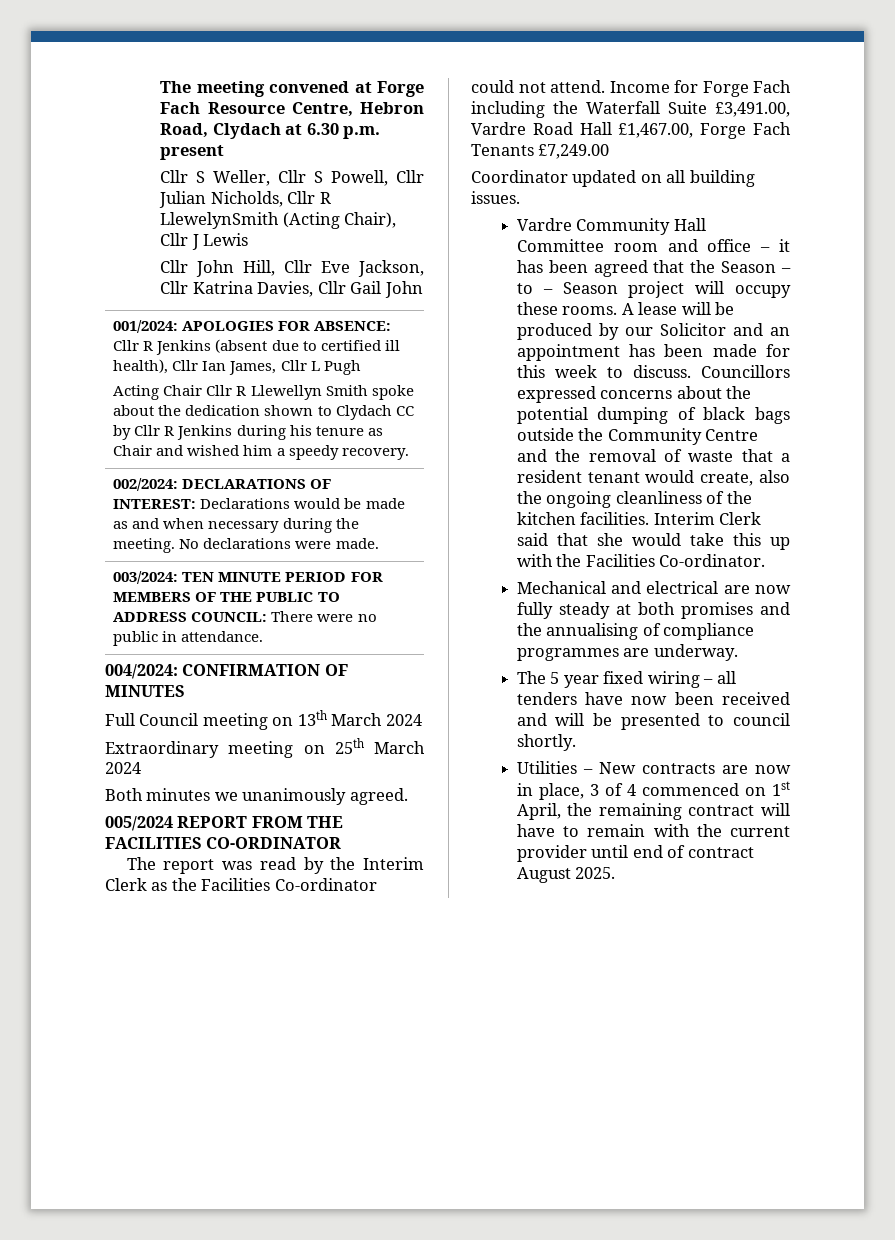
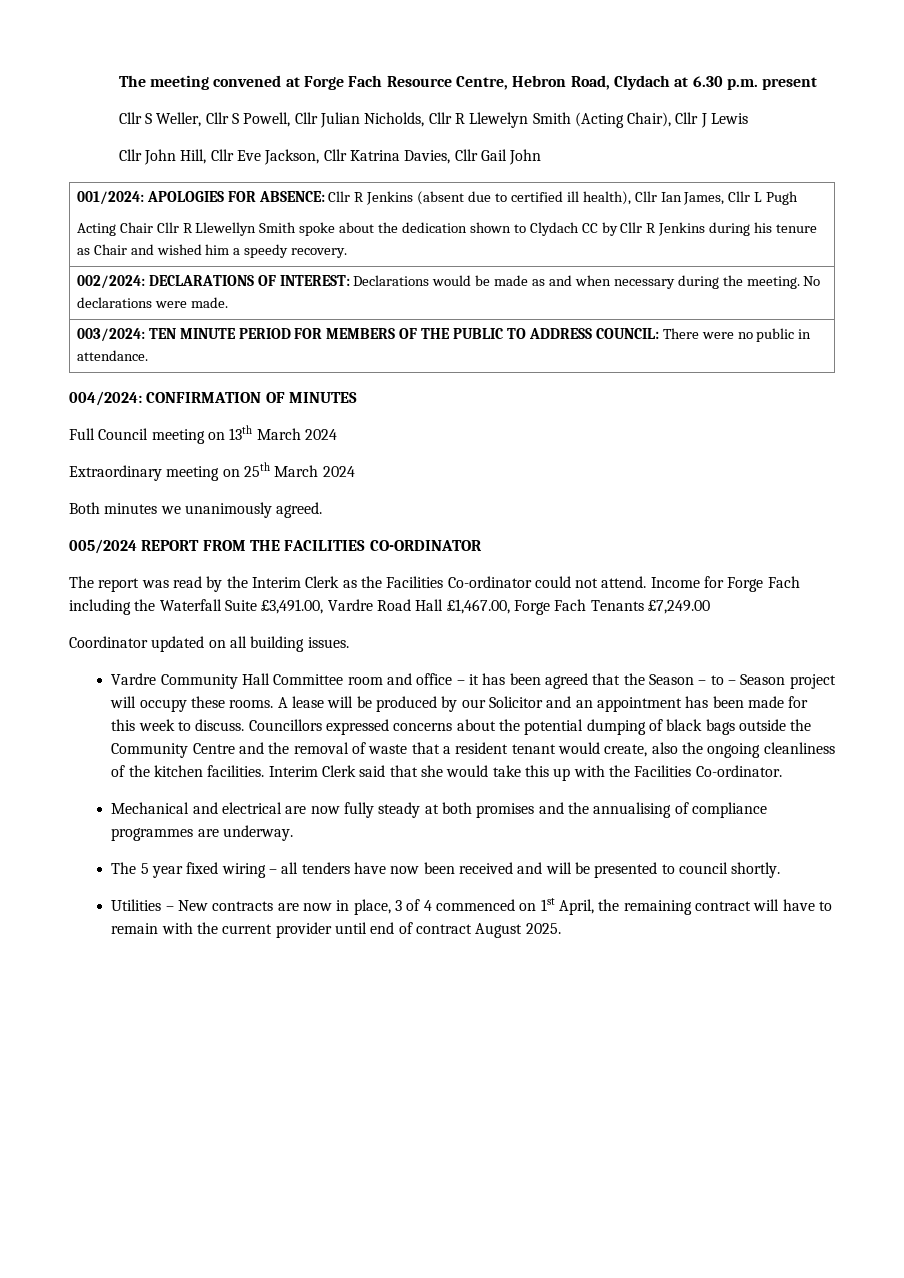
- Cllr S Weller, Cllr S Powell, Cllr Julian Nicholds, Cllr R LlewelynSmith (Acting Chair), Cllr J Lewis
+ Cllr S Weller, Cllr S Powell, Cllr Julian Nicholds, Cllr R Llewelyn Smith (Acting Chair), Cllr J Lewis

